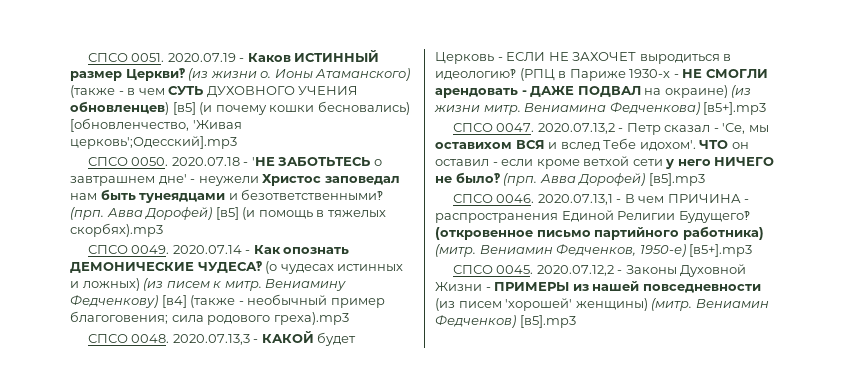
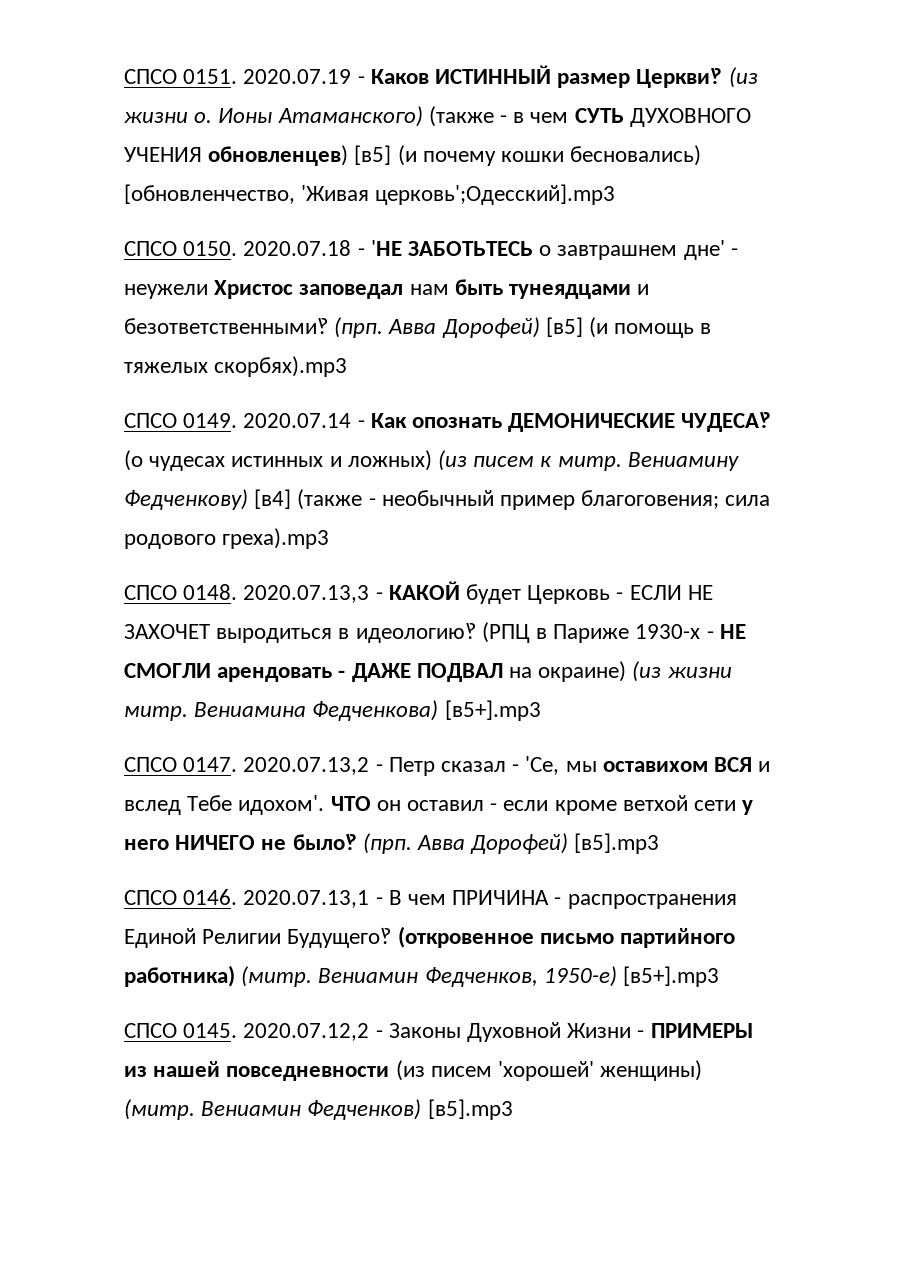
- СПСО 0051.
+ СПСО 0151.
- СПСО 0050.
+ СПСО 0150.
- СПСО 0049.
+ СПСО 0149.
- СПСО 0048.
+ СПСО 0148.
- СПСО 0047.
+ СПСО 0147.
- СПСО 0046.
+ СПСО 0146.
- СПСО 0045.
+ СПСО 0145.

